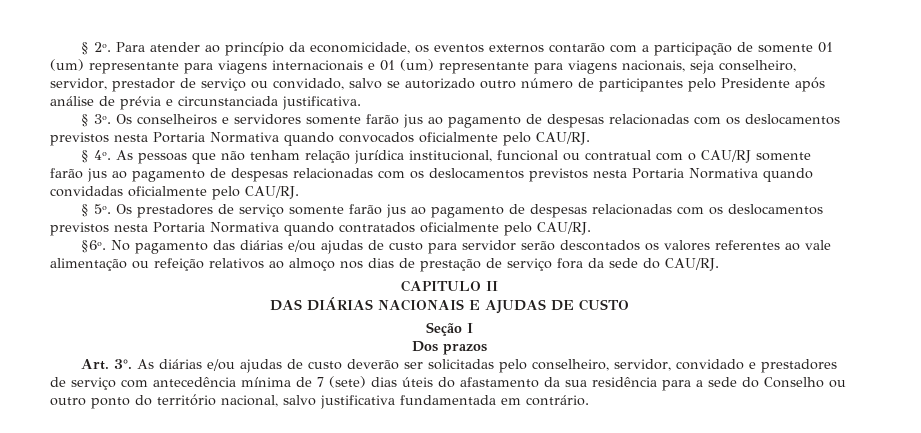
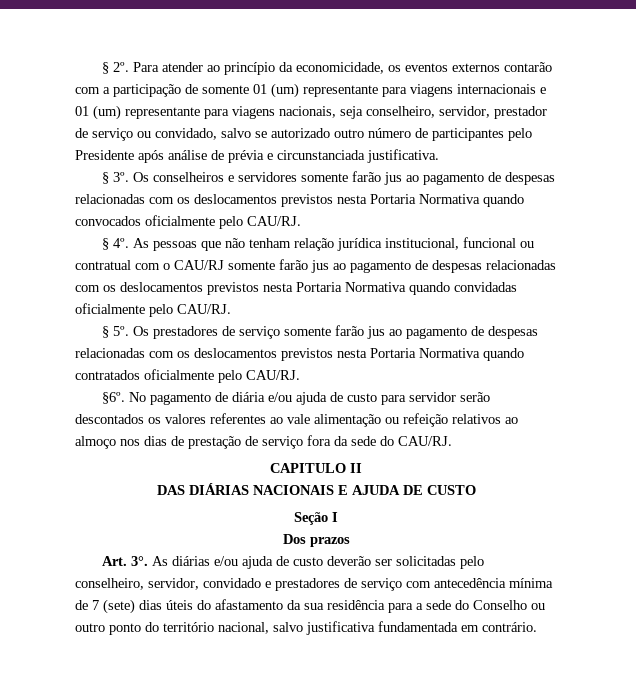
- No pagamento das diárias e/ou ajudas de custo para servidor serão descontados os valores referentes ao vale alimentação ou refeição relativos ao almoço nos dias de prestação de serviço fora da sede do CAU/RJ.
+ No pagamento de diária e/ou ajuda de custo para servidor serão descontados os valores referentes ao vale alimentação ou refeição relativos ao almoço nos dias de prestação de serviço fora da sede do CAU/RJ.
- DAS DIÁRIAS NACIONAIS E AJUDAS DE CUSTO
+ DAS DIÁRIAS NACIONAIS E AJUDA DE CUSTO
- As diárias e/ou ajudas de custo deverão ser solicitadas pelo conselheiro, servidor, convidado e prestadores de serviço com antecedência mínima de 7 (sete) dias úteis do afastamento da sua residência para a sede do Conselho ou outro ponto do território nacional, salvo justificativa fundamentada em contrário.
+ As diárias e/ou ajuda de custo deverão ser solicitadas pelo conselheiro, servidor, convidado e prestadores de serviço com antecedência mínima de 7 (sete) dias úteis do afastamento da sua residência para a sede do Conselho ou outro ponto do território nacional, salvo justificativa fundamentada em contrário.

